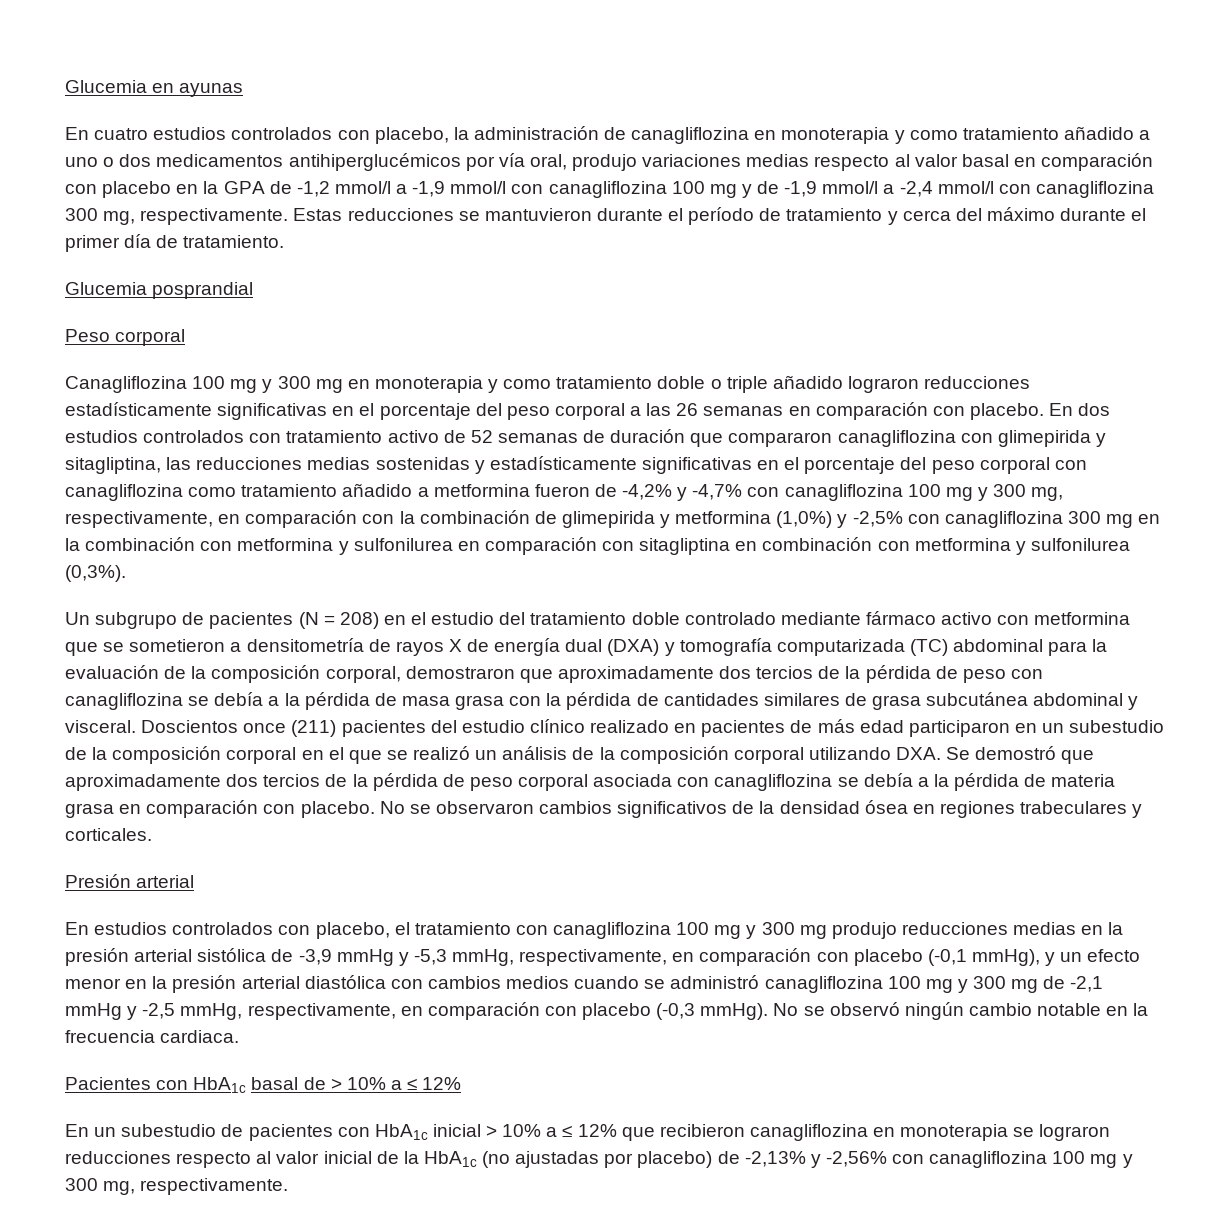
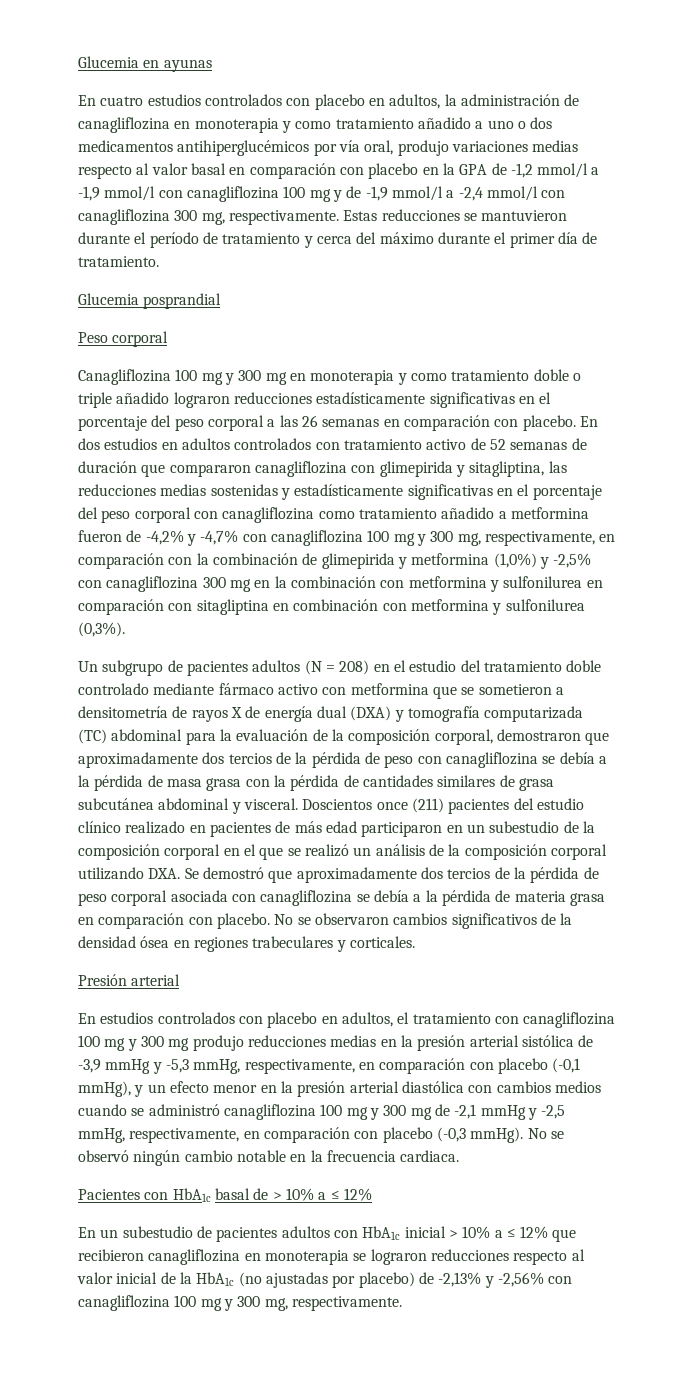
- En cuatro estudios controlados con placebo, la administración de canagliflozina en monoterapia y como tratamiento añadido a uno o dos medicamentos antihiperglucémicos por vía oral, produjo variaciones medias respecto al valor basal en comparación con placebo en la GPA de -1,2 mmol/l a -1,9 mmol/l con canagliflozina 100 mg y de -1,9 mmol/l a -2,4 mmol/l con canagliflozina 300 mg, respectivamente.
+ En cuatro estudios controlados con placebo en adultos, la administración de canagliflozina en monoterapia y como tratamiento añadido a uno o dos medicamentos antihiperglucémicos por vía oral, produjo variaciones medias respecto al valor basal en comparación con placebo en la GPA de -1,2 mmol/l a -1,9 mmol/l con canagliflozina 100 mg y de -1,9 mmol/l a -2,4 mmol/l con canagliflozina 300 mg, respectivamente.
- En dos estudios controlados con tratamiento activo de 52 semanas de duración que compararon canagliflozina con glimepirida y sitagliptina, las reducciones medias sostenidas y estadísticamente significativas en el porcentaje del peso corporal con canagliflozina como tratamiento añadido a metformina fueron de -4,2% y -4,7% con canagliflozina 100 mg y 300 mg, respectivamente, en comparación con la combinación de glimepirida y metformina (1,0%) y -2,5% con canagliflozina 300 mg en la combinación con metformina y sulfonilurea en comparación con sitagliptina en combinación con metformina y sulfonilurea (0,3%).
+ En dos estudios en adultos controlados con tratamiento activo de 52 semanas de duración que compararon canagliflozina con glimepirida y sitagliptina, las reducciones medias sostenidas y estadísticamente significativas en el porcentaje del peso corporal con canagliflozina como tratamiento añadido a metformina fueron de -4,2% y -4,7% con canagliflozina 100 mg y 300 mg, respectivamente, en comparación con la combinación de glimepirida y metformina (1,0%) y -2,5% con canagliflozina 300 mg en la combinación con metformina y sulfonilurea en comparación con sitagliptina en combinación con metformina y sulfonilurea (0,3%).
- Un subgrupo de pacientes (N = 208) en el estudio del tratamiento doble controlado mediante fármaco activo con metformina que se sometieron a densitometría de rayos X de energía dual (DXA) y tomografía computarizada (TC) abdominal para la evaluación de la composición corporal, demostraron que aproximadamente dos tercios de la pérdida de peso con canagliflozina se debía a la pérdida de masa grasa con la pérdida de cantidades similares de grasa subcutánea abdominal y visceral.
+ Un subgrupo de pacientes adultos (N = 208) en el estudio del tratamiento doble controlado mediante fármaco activo con metformina que se sometieron a densitometría de rayos X de energía dual (DXA) y tomografía computarizada (TC) abdominal para la evaluación de la composición corporal, demostraron que aproximadamente dos tercios de la pérdida de peso con canagliflozina se debía a la pérdida de masa grasa con la pérdida de cantidades similares de grasa subcutánea abdominal y visceral.
- En estudios controlados con placebo, el tratamiento con canagliflozina 100 mg y 300 mg produjo reducciones medias en la presión arterial sistólica de -3,9 mmHg y -5,3 mmHg, respectivamente, en comparación con placebo (-0,1 mmHg), y un efecto menor en la presión arterial diastólica con cambios medios cuando se administró canagliflozina 100 mg y 300 mg de -2,1 mmHg y -2,5 mmHg, respectivamente, en comparación con placebo (-0,3 mmHg).
+ En estudios controlados con placebo en adultos, el tratamiento con canagliflozina 100 mg y 300 mg produjo reducciones medias en la presión arterial sistólica de -3,9 mmHg y -5,3 mmHg, respectivamente, en comparación con placebo (-0,1 mmHg), y un efecto menor en la presión arterial diastólica con cambios medios cuando se administró canagliflozina 100 mg y 300 mg de -2,1 mmHg y -2,5 mmHg, respectivamente, en comparación con placebo (-0,3 mmHg).
- En un subestudio de pacientes con HbA1c inicial > 10% a ≤ 12% que recibieron canagliflozina en monoterapia se lograron reducciones respecto al valor inicial de la HbA1c (no ajustadas por placebo) de -2,13% y -2,56% con canagliflozina 100 mg y 300 mg, respectivamente.
+ En un subestudio de pacientes adultos con HbA1c inicial > 10% a ≤ 12% que recibieron canagliflozina en monoterapia se lograron reducciones respecto al valor inicial de la HbA1c (no ajustadas por placebo) de -2,13% y -2,56% con canagliflozina 100 mg y 300 mg, respectivamente.

